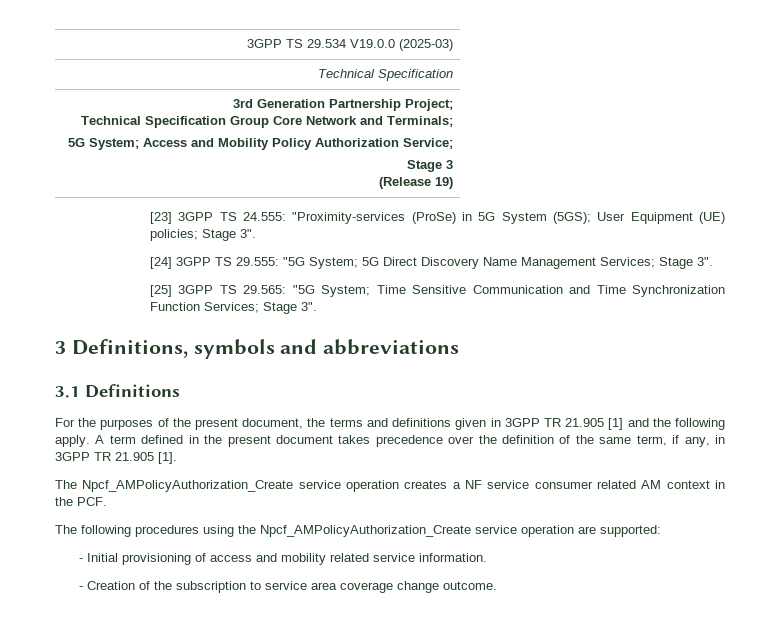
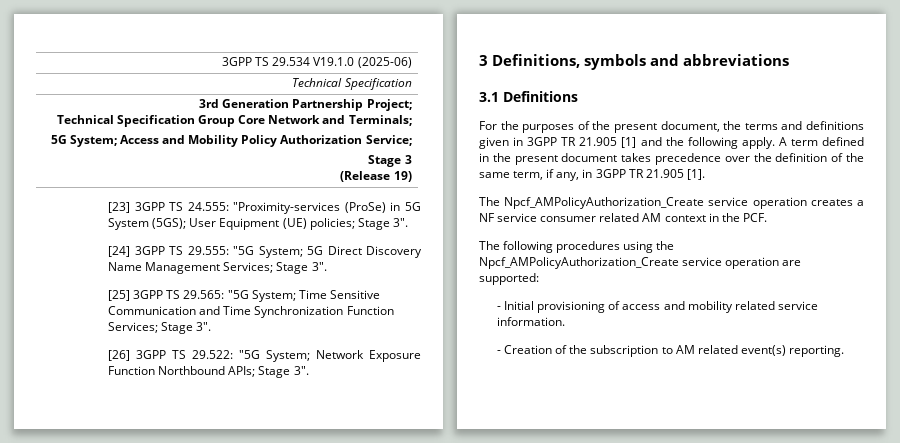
- 3GPP TS 29.534 V19.0.0 (2025-03)
+ 3GPP TS 29.534 V19.1.0 (2025-06)
+ [26] 3GPP TS 29.522: "5G System; Network Exposure Function Northbound APIs; Stage 3".
- - Creation of the subscription to service area coverage change outcome.
+ - Creation of the subscription to AM related event(s) reporting.

